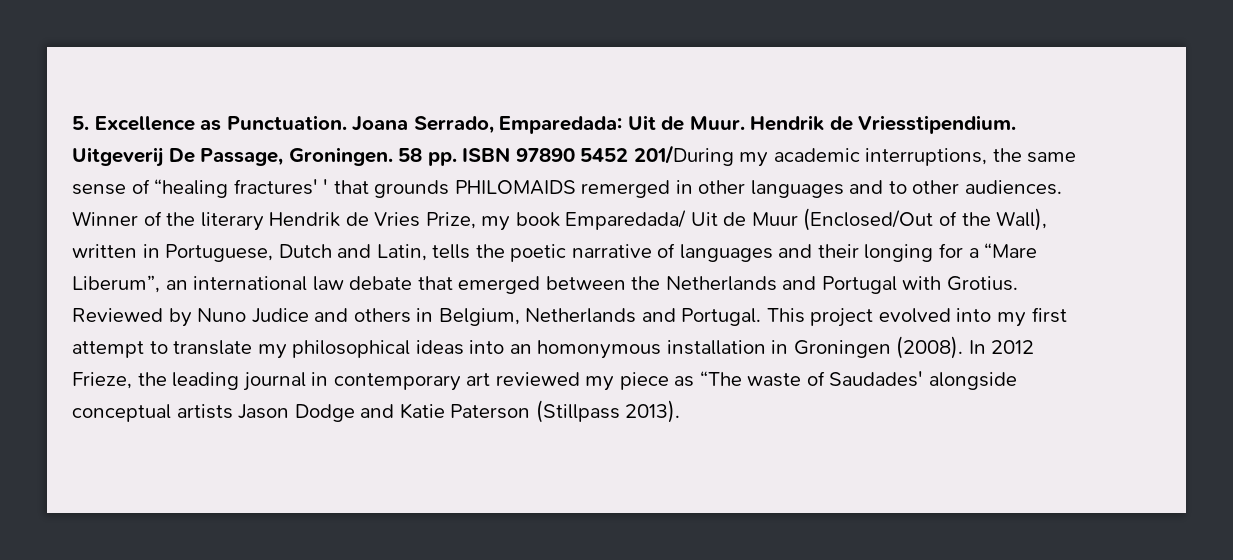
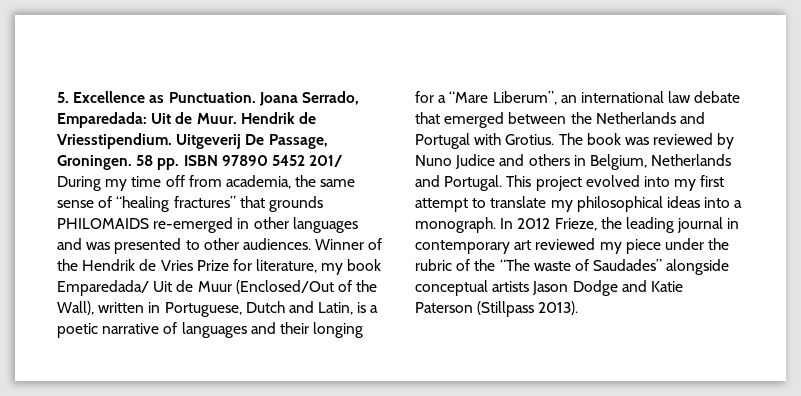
- 58 pp. ISBN 97890 5452 201/During my academic interruptions, the same sense of “healing fractures' ' that grounds PHILOMAIDS remerged in other languages and to other audiences.
+ 58 pp. ISBN 97890 5452 201/ During my time off from academia, the same sense of “healing fractures” that grounds PHILOMAIDS re-emerged in other languages and was presented to other audiences.
- Winner of the literary Hendrik de Vries Prize, my book Emparedada/ Uit de Muur (Enclosed/Out of the Wall), written in Portuguese, Dutch and Latin, tells the poetic narrative of languages and their longing for a “Mare Liberum”, an international law debate that emerged between the Netherlands and Portugal with Grotius.
+ Winner of the Hendrik de Vries Prize for literature, my book Emparedada/ Uit de Muur (Enclosed/Out of the Wall), written in Portuguese, Dutch and Latin, is a poetic narrative of languages and their longing for a “Mare Liberum”, an international law debate that emerged between the Netherlands and Portugal with Grotius.
- Reviewed by Nuno Judice and others in Belgium, Netherlands and Portugal.
+ The book was reviewed by Nuno Judice and others in Belgium, Netherlands and Portugal.
- This project evolved into my first attempt to translate my philosophical ideas into an homonymous installation in Groningen (2008).
+ This project evolved into my first attempt to translate my philosophical ideas into a monograph.
- In 2012 Frieze, the leading journal in contemporary art reviewed my piece as “The waste of Saudades' alongside conceptual artists Jason Dodge and Katie Paterson (Stillpass 2013).
+ In 2012 Frieze, the leading journal in contemporary art reviewed my piece under the rubric of the “The waste of Saudades” alongside conceptual artists Jason Dodge and Katie Paterson (Stillpass 2013).

